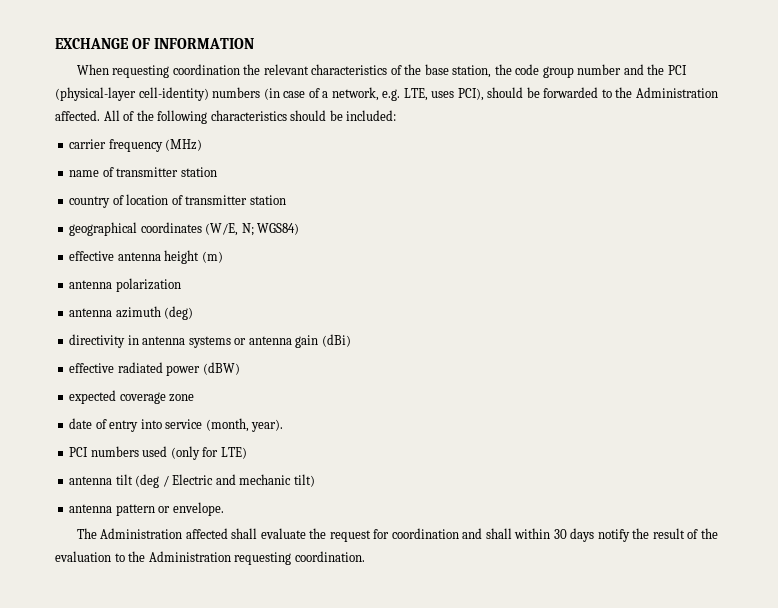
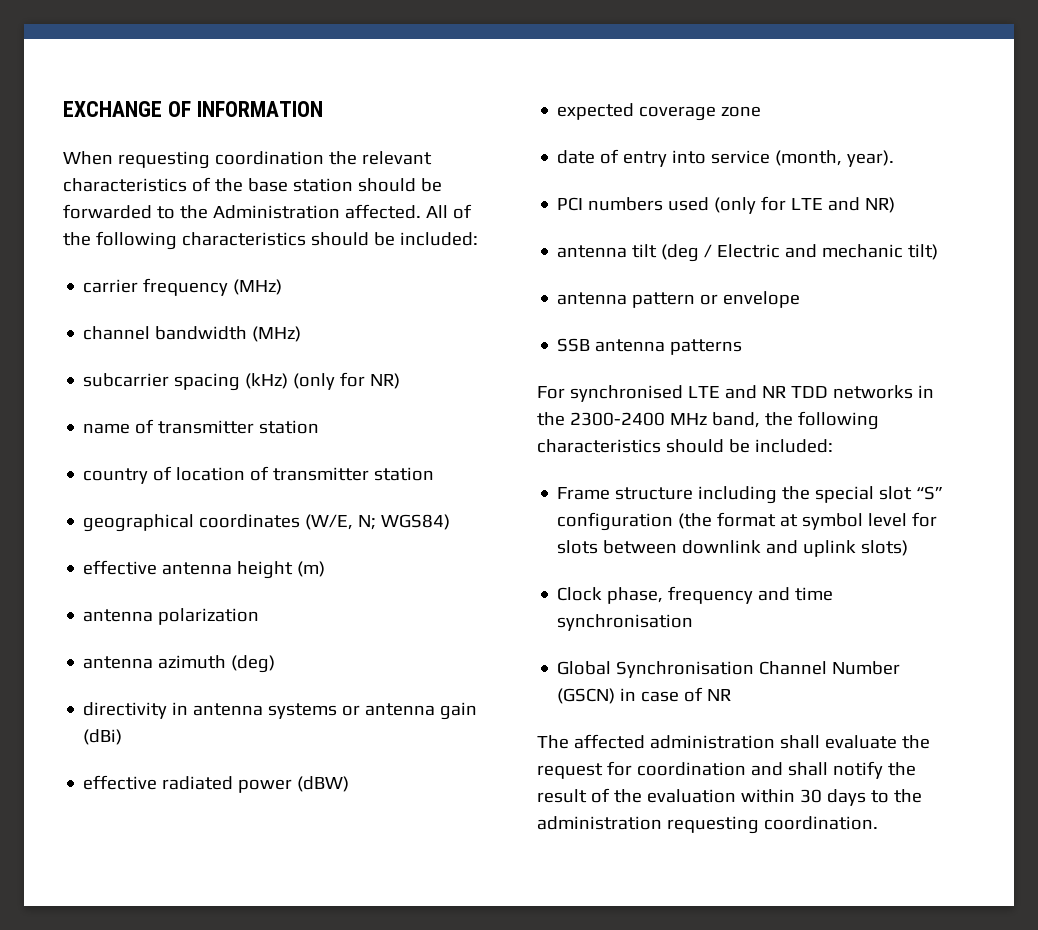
- When requesting coordination the relevant characteristics of the base station, the code group number and the PCI (physical-layer cell-identity) numbers (in case of a network, e.g. LTE, uses PCI), should be forwarded to the Administration affected.
+ When requesting coordination the relevant characteristics of the base station should be forwarded to the Administration affected.
+ channel bandwidth (MHz)
+ subcarrier spacing (kHz) (only for NR)
- PCI numbers used (only for LTE)
+ PCI numbers used (only for LTE and NR)
- antenna pattern or envelope.
+ antenna pattern or envelope
+ SSB antenna patterns
+ For synchronised LTE and NR TDD networks in the 2300-2400 MHz band, the following characteristics should be included:
+ Frame structure including the special slot “S” configuration (the format at symbol level for slots between downlink and uplink slots)
+ Clock phase, frequency and time synchronisation
+ Global Synchronisation Channel Number (GSCN) in case of NR
- The Administration affected shall evaluate the request for coordination and shall within 30 days notify the result of the evaluation to the Administration requesting coordination.
+ The affected administration shall evaluate the request for coordination and shall notify the result of the evaluation within 30 days to the administration requesting coordination.

